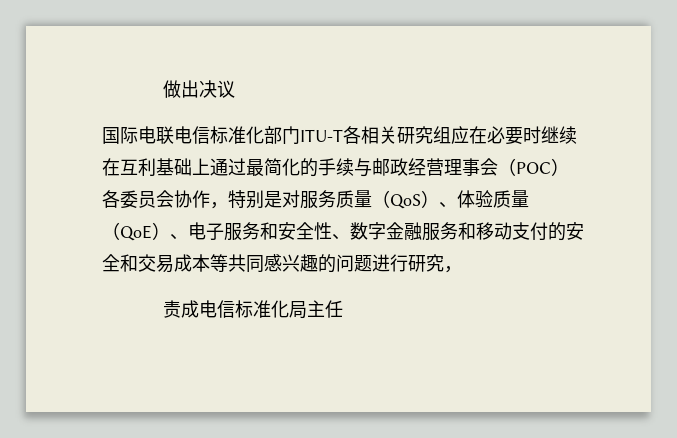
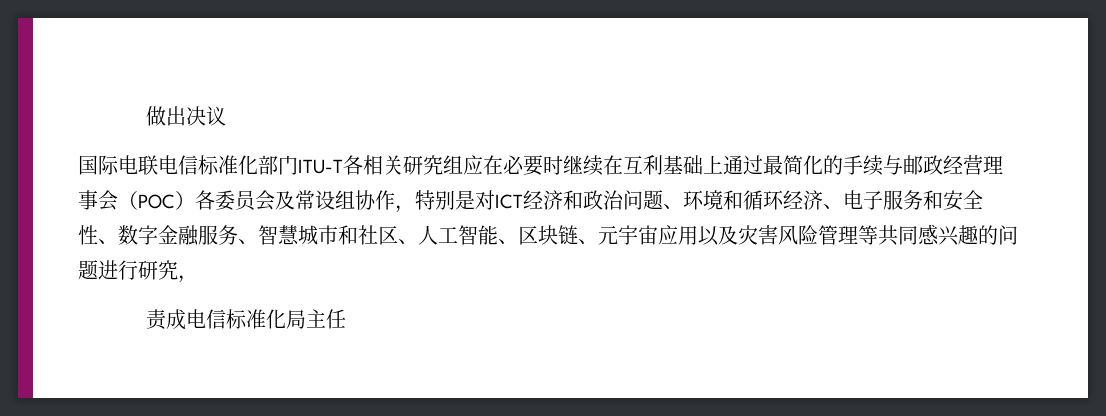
- 国际电联电信标准化部门ITU-T各相关研究组应在必要时继续在互利基础上通过最简化的手续与邮政经营理事会（POC）各委员会协作，特别是对服务质量（QoS）、体验质量（QoE）、电子服务和安全性、数字金融服务和移动支付的安全和交易成本等共同感兴趣的问题进行研究，
+ 国际电联电信标准化部门ITU-T各相关研究组应在必要时继续在互利基础上通过最简化的手续与邮政经营理事会（POC）各委员会及常设组协作，特别是对ICT经济和政治问题、环境和循环经济、电子服务和安全性、数字金融服务、智慧城市和社区、人工智能、区块链、元宇宙应用以及灾害风险管理等共同感兴趣的问题进行研究，

